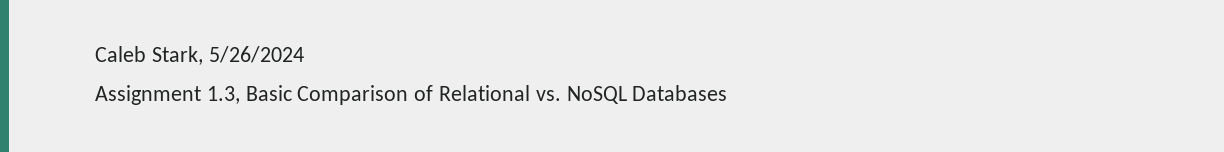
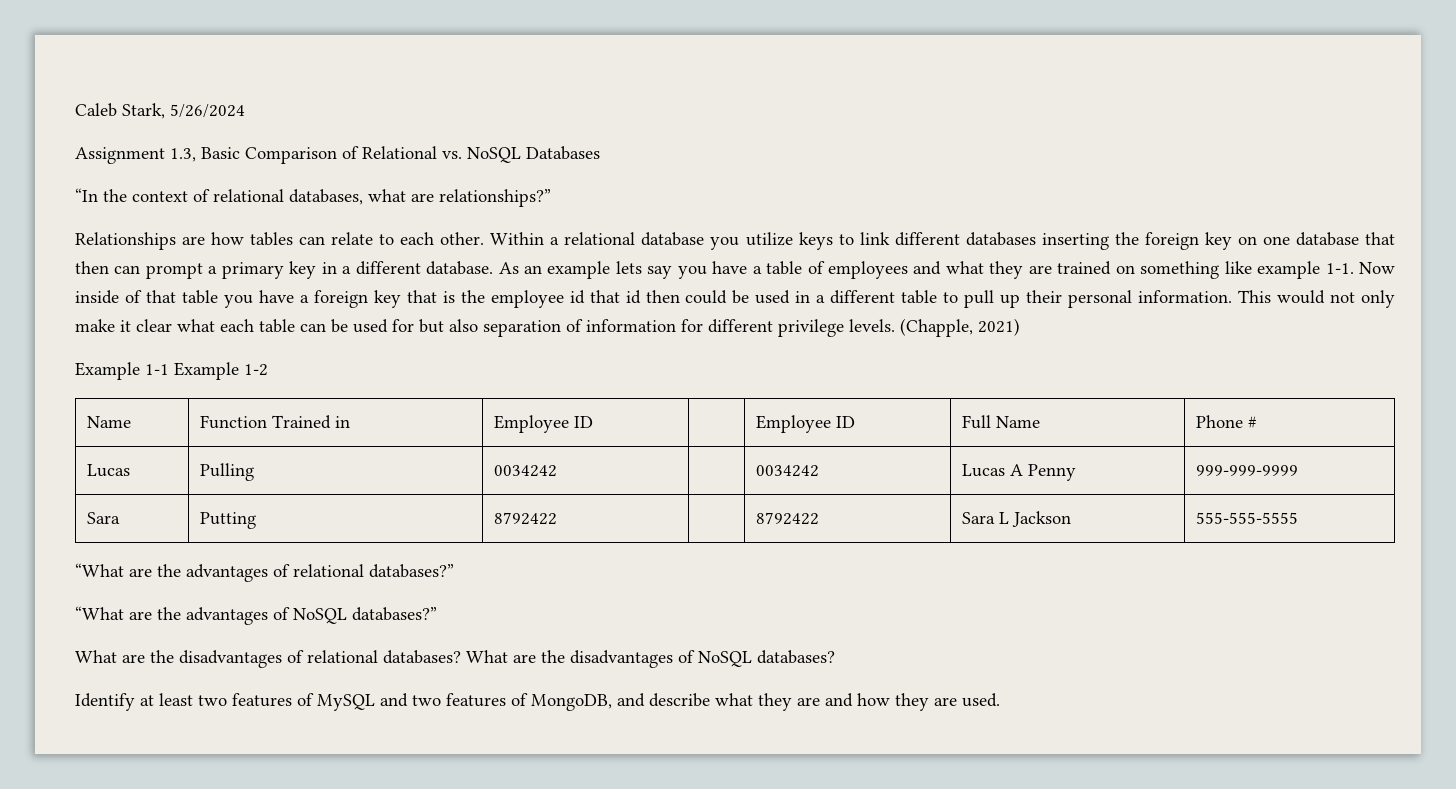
+ “In the context of relational databases, what are relationships?”
+ Relationships are how tables can relate to each other. Within a relational database you utilize keys to link different databases inserting the foreign key on one database that then can prompt a primary key in a different database. As an example lets say you have a table of employees and what they are trained on something like example 1-1. Now inside of that table you have a foreign key that is the employee id that id then could be used in a different table to pull up their personal information. This would not only make it clear what each table can be used for but also separation of information for different privilege levels. (Chapple, 2021)
+ Example 1-1 Example 1-2
+ Name | Function Trained in | Employee ID | | Employee ID | Full Name | Phone #
+ Lucas | Pulling | 0034242 | | 0034242 | Lucas A Penny | 999-999-9999
+ Sara | Putting | 8792422 | | 8792422 | Sara L Jackson | 555-555-5555
+ “What are the advantages of relational databases?”
+ “What are the advantages of NoSQL databases?”
+ What are the disadvantages of relational databases? What are the disadvantages of NoSQL databases?
+ Identify at least two features of MySQL and two features of MongoDB, and describe what they are and how they are used.

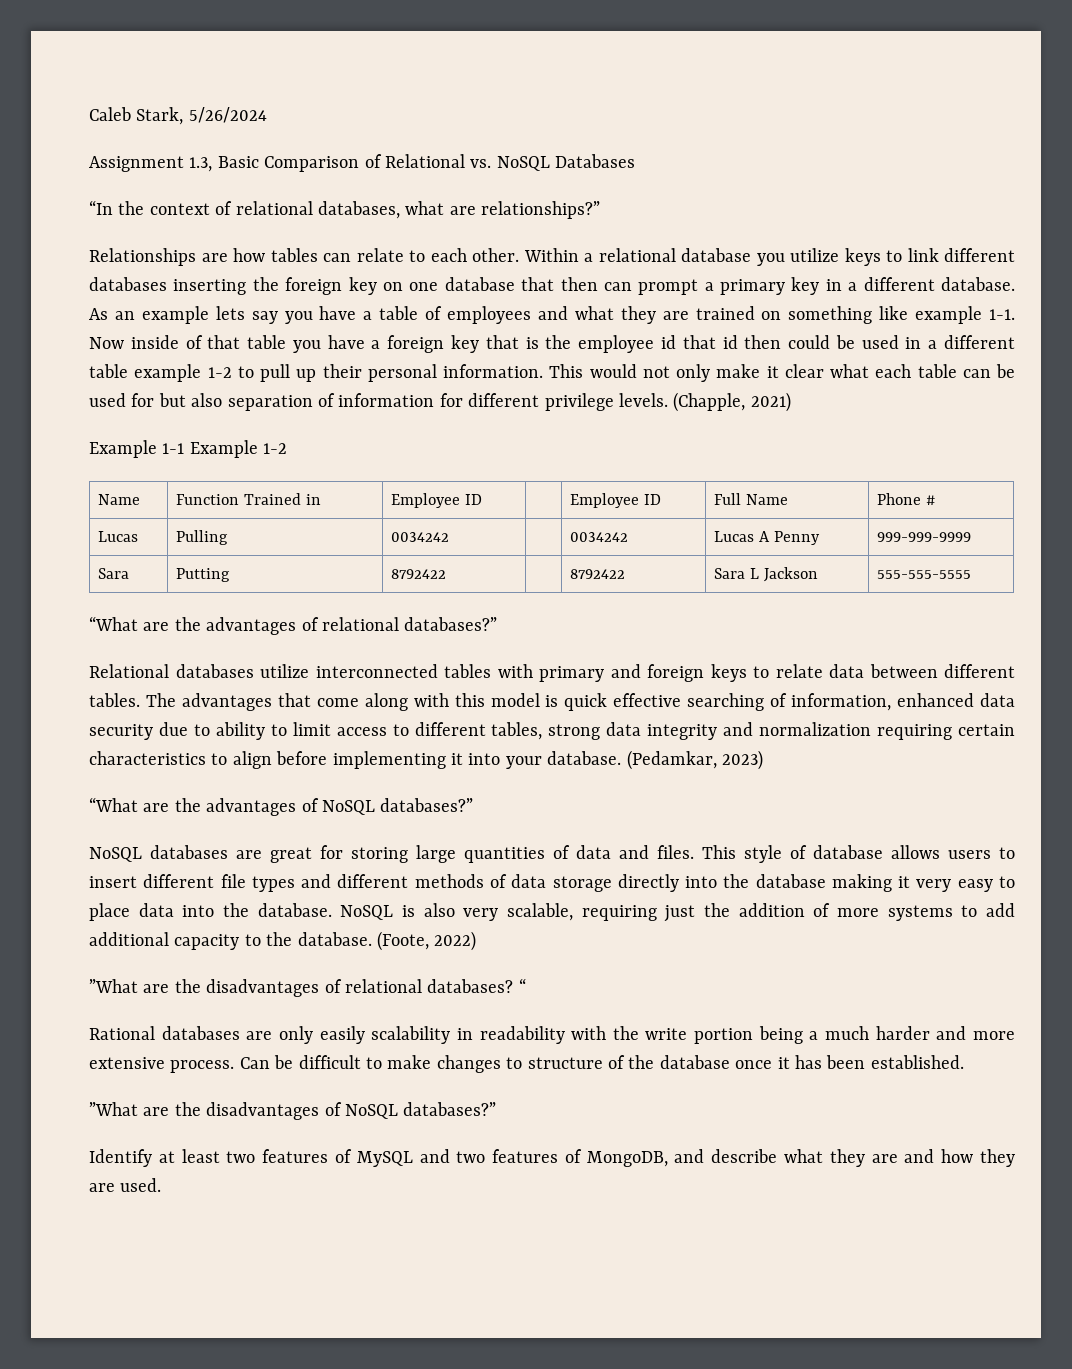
- Now inside of that table you have a foreign key that is the employee id that id then could be used in a different table to pull up their personal information.
+ Now inside of that table you have a foreign key that is the employee id that id then could be used in a different table example 1-2 to pull up their personal information.
+ Relational databases utilize interconnected tables with primary and foreign keys to relate data between different tables. The advantages that come along with this model is quick effective searching of information, enhanced data security due to ability to limit access to different tables, strong data integrity and normalization requiring certain characteristics to align before implementing it into your database. (Pedamkar, 2023)
- What are the disadvantages of relational databases?
+ NoSQL databases are great for storing large quantities of data and files. This style of database allows users to insert different file types and different methods of data storage directly into the database making it very easy to place data into the database. NoSQL is also very scalable, requiring just the addition of more systems to add additional capacity to the database. (Foote, 2022)
+ ”What are the disadvantages of relational databases?
- What are the disadvantages of NoSQL databases?
+ “
+ Rational databases are only easily scalability in readability with the write portion being a much harder and more extensive process. Can be difficult to make changes to structure of the database once it has been established.
+ ”What are the disadvantages of NoSQL databases?”

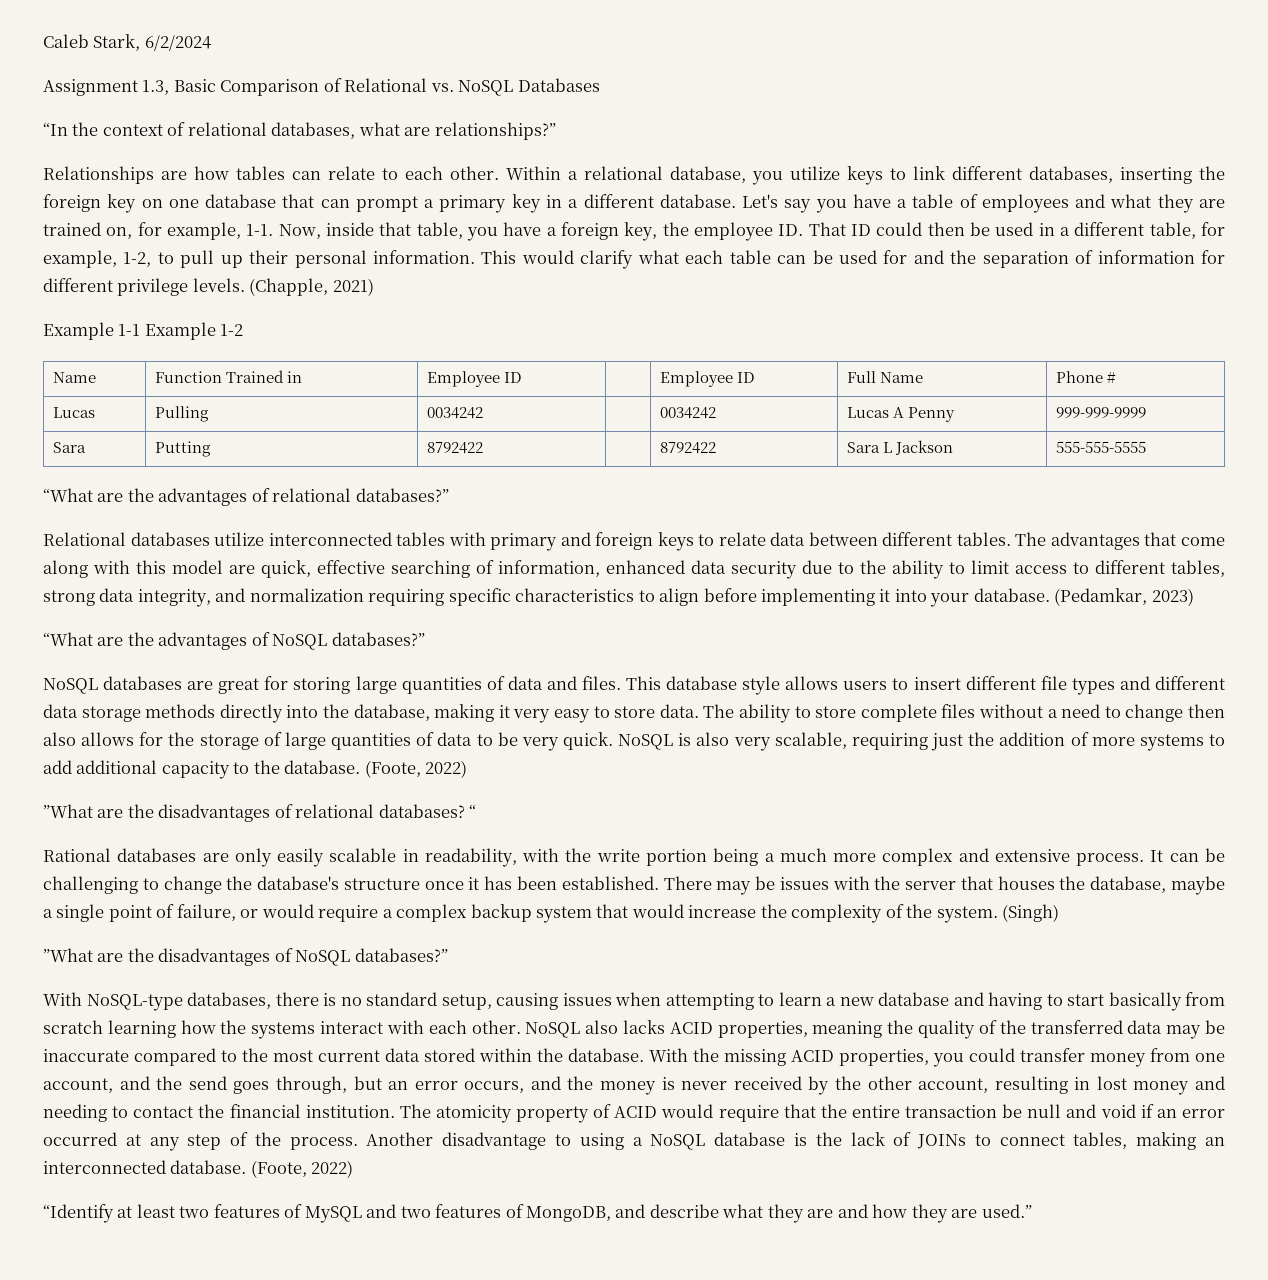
- Caleb Stark, 5/26/2024
+ Caleb Stark, 6/2/2024
- Within a relational database you utilize keys to link different databases inserting the foreign key on one database that then can prompt a primary key in a different database.
+ Within a relational database, you utilize keys to link different databases, inserting the foreign key on one database that can prompt a primary key in a different database.
- As an example lets say you have a table of employees and what they are trained on something like example 1-1. Now inside of that table you have a foreign key that is the employee id that id then could be used in a different table example 1-2 to pull up their personal information.
+ Let's say you have a table of employees and what they are trained on, for example, 1-1. Now, inside that table, you have a foreign key, the employee ID. That ID could then be used in a different table, for example, 1-2, to pull up their personal information.
- This would not only make it clear what each table can be used for but also separation of information for different privilege levels.
+ This would clarify what each table can be used for and the separation of information for different privilege levels.
- The advantages that come along with this model is quick effective searching of information, enhanced data security due to ability to limit access to different tables, strong data integrity and normalization requiring certain characteristics to align before implementing it into your database.
+ The advantages that come along with this model are quick, effective searching of information, enhanced data security due to the ability to limit access to different tables, strong data integrity, and normalization requiring specific characteristics to align before implementing it into your database.
- This style of database allows users to insert different file types and different methods of data storage directly into the database making it very easy to place data into the database.
+ This database style allows users to insert different file types and different data storage methods directly into the database, making it very easy to store data. The ability to store complete files without a need to change then also allows for the storage of large quantities of data to be very quick.
- Rational databases are only easily scalability in readability with the write portion being a much harder and more extensive process. Can be difficult to make changes to structure of the database once it has been established.
+ Rational databases are only easily scalable in readability, with the write portion being a much more complex and extensive process. It can be challenging to change the database's structure once it has been established. There may be issues with the server that houses the database, maybe a single point of failure, or would require a complex backup system that would increase the complexity of the system. (Singh)
- Identify at least two features of MySQL and two features of MongoDB, and describe what they are and how they are used.
+ With NoSQL-type databases, there is no standard setup, causing issues when attempting to learn a new database and having to start basically from scratch learning how the systems interact with each other. NoSQL also lacks ACID properties, meaning the quality of the transferred data may be inaccurate compared to the most current data stored within the database. With the missing ACID properties, you could transfer money from one account, and the send goes through, but an error occurs, and the money is never received by the other account, resulting in lost money and needing to contact the financial institution. The atomicity property of ACID would require that the entire transaction be null and void if an error occurred at any step of the process. Another disadvantage to using a NoSQL database is the lack of JOINs to connect tables, making an interconnected database. (Foote, 2022)
+ “Identify at least two features of MySQL and two features of MongoDB, and describe what they are and how they are used.”

